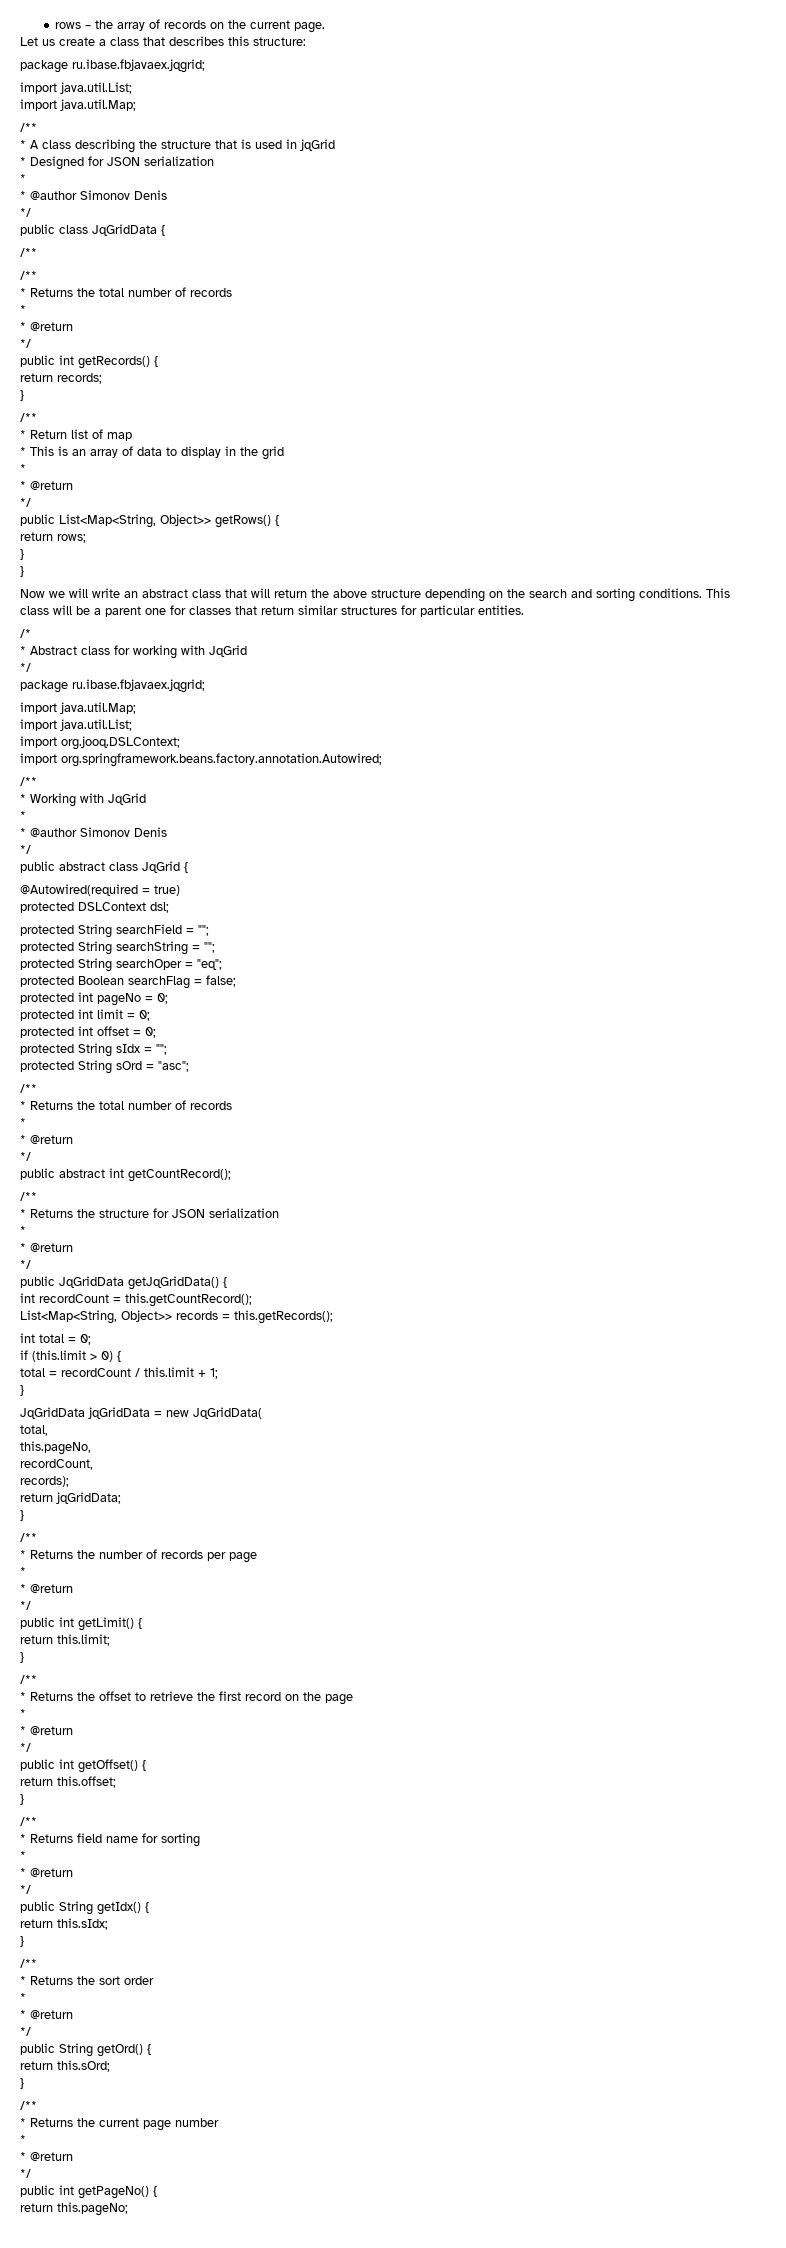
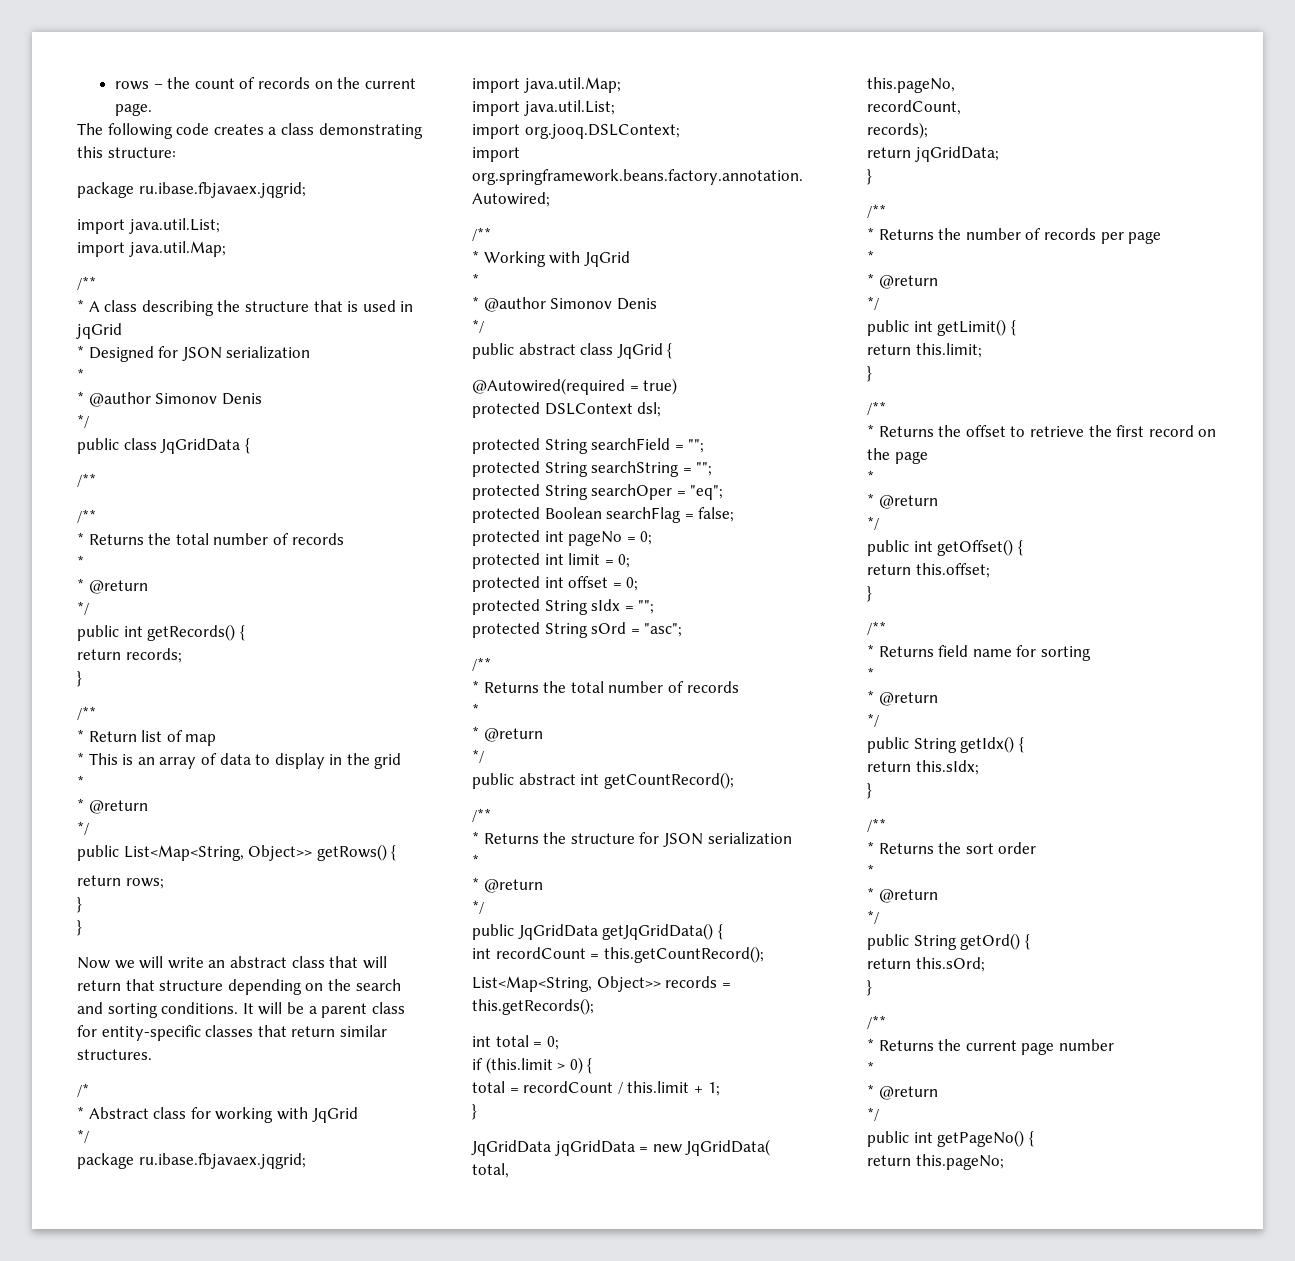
- rows – the array of records on the current page.
+ rows – the count of records on the current page.
- Let us create a class that describes this structure:
+ The following code creates a class demonstrating this structure:
- Now we will write an abstract class that will return the above structure depending on the search and sorting conditions.
+ Now we will write an abstract class that will return that structure depending on the search and sorting conditions.
- This class will be a parent one for classes that return similar structures for particular entities.
+ It will be a parent class for entity-specific classes that return similar structures.

